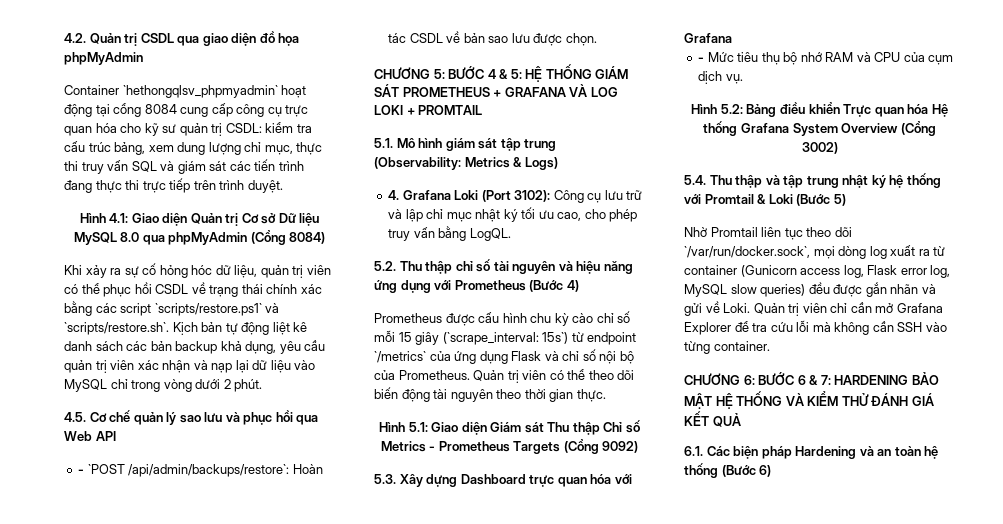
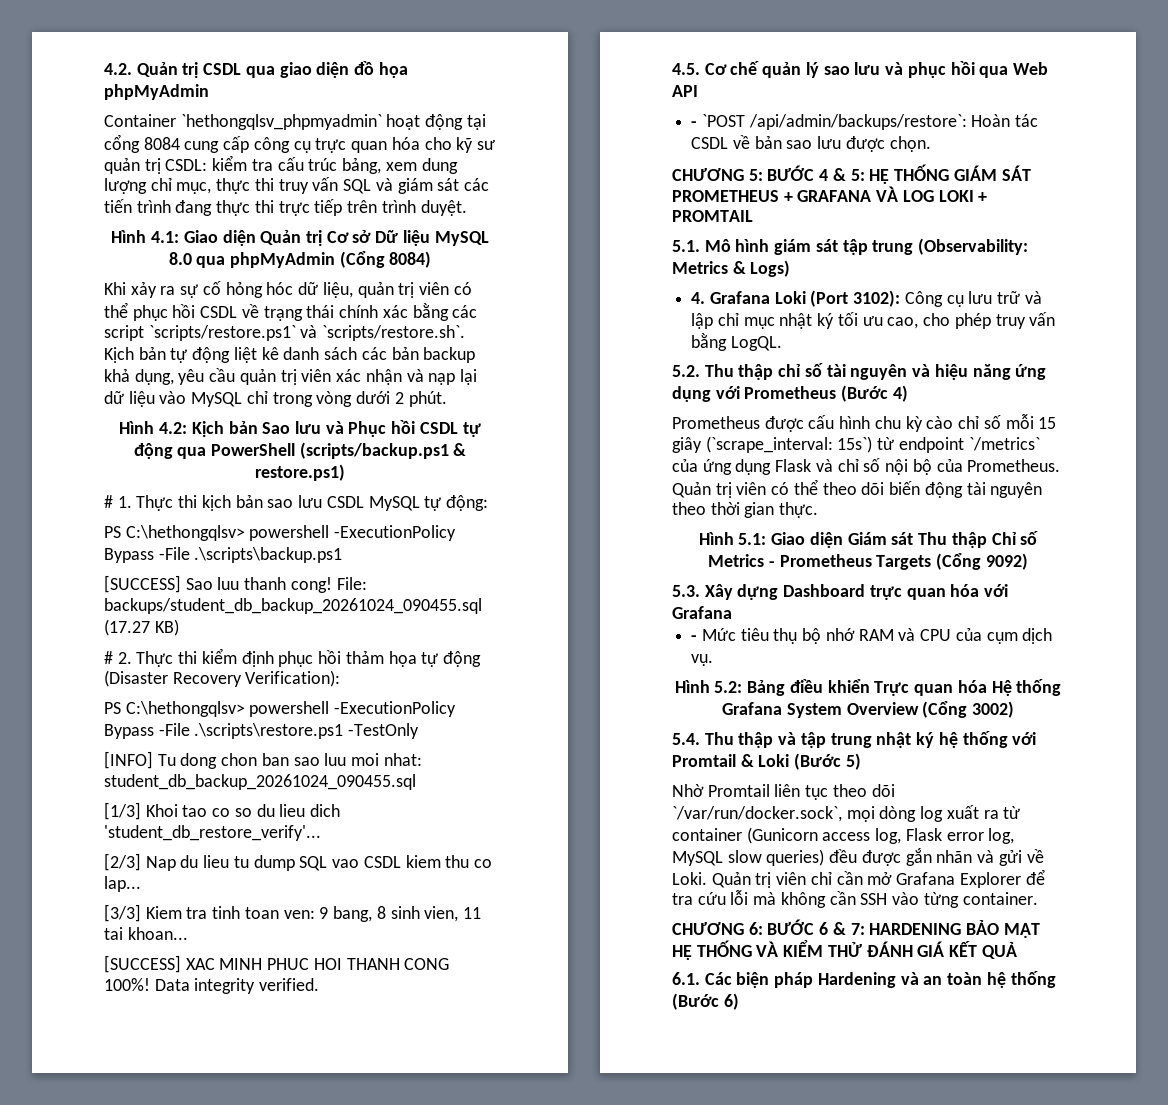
+ Hình 4.2: Kịch bản Sao lưu và Phục hồi CSDL tự động qua PowerShell (scripts/backup.ps1 & restore.ps1)
+ # 1. Thực thi kịch bản sao lưu CSDL MySQL tự động:
+ PS C:\hethongqlsv> powershell -ExecutionPolicy Bypass -File .\scripts\backup.ps1
+ [SUCCESS] Sao luu thanh cong! File: backups/student_db_backup_20261024_090455.sql (17.27 KB)
+ # 2. Thực thi kiểm định phục hồi thảm họa tự động (Disaster Recovery Verification):
+ PS C:\hethongqlsv> powershell -ExecutionPolicy Bypass -File .\scripts\restore.ps1 -TestOnly
+ [INFO] Tu dong chon ban sao luu moi nhat: student_db_backup_20261024_090455.sql
+ [1/3] Khoi tao co so du lieu dich 'student_db_restore_verify'...
+ [2/3] Nap du lieu tu dump SQL vao CSDL kiem thu co lap...
+ [3/3] Kiem tra tinh toan ven: 9 bang, 8 sinh vien, 11 tai khoan...
+ [SUCCESS] XAC MINH PHUC HOI THANH CONG 100%! Data integrity verified.

